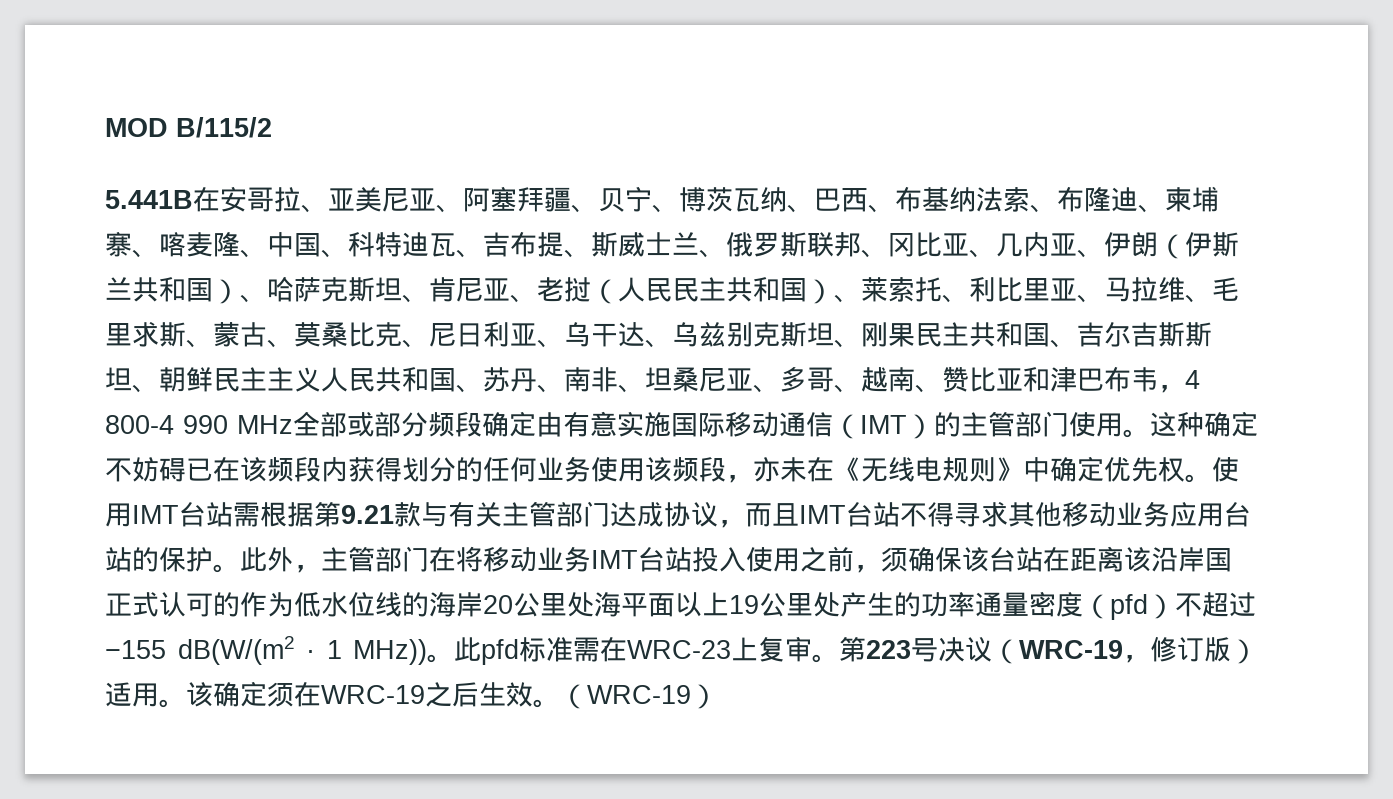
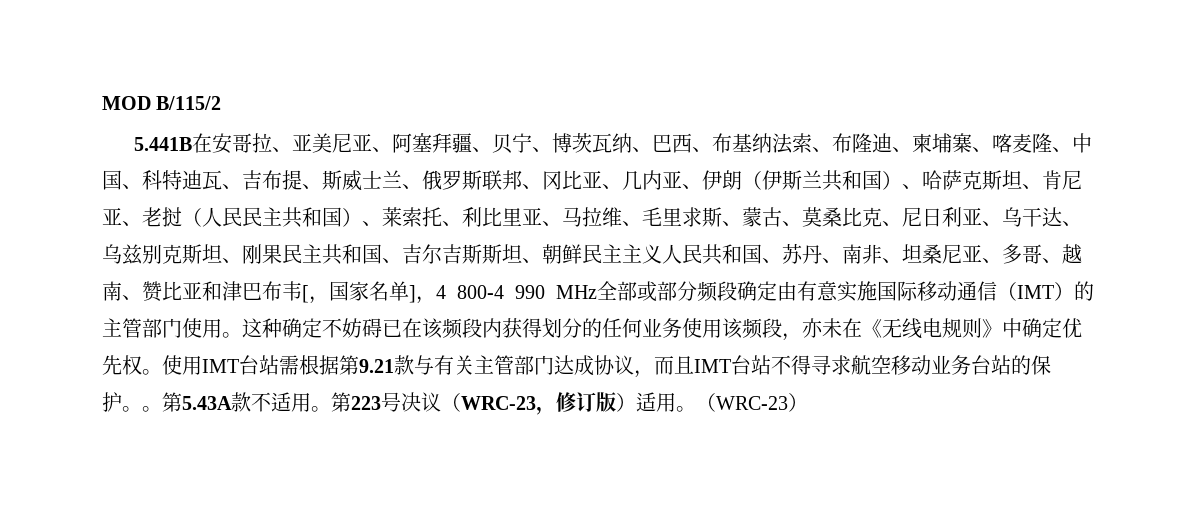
- 5.441B在安哥拉、亚美尼亚、阿塞拜疆、贝宁、博茨瓦纳、巴西、布基纳法索、布隆迪、柬埔寨、喀麦隆、中国、科特迪瓦、吉布提、斯威士兰、俄罗斯联邦、冈比亚、几内亚、伊朗（伊斯兰共和国）、哈萨克斯坦、肯尼亚、老挝（人民民主共和国）、莱索托、利比里亚、马拉维、毛里求斯、蒙古、莫桑比克、尼日利亚、乌干达、乌兹别克斯坦、刚果民主共和国、吉尔吉斯斯坦、朝鲜民主主义人民共和国、苏丹、南非、坦桑尼亚、多哥、越南、赞比亚和津巴布韦，4 800-4 990 MHz全部或部分频段确定由有意实施国际移动通信（IMT）的主管部门使用。
+ 5.441B在安哥拉、亚美尼亚、阿塞拜疆、贝宁、博茨瓦纳、巴西、布基纳法索、布隆迪、柬埔寨、喀麦隆、中国、科特迪瓦、吉布提、斯威士兰、俄罗斯联邦、冈比亚、几内亚、伊朗（伊斯兰共和国）、哈萨克斯坦、肯尼亚、老挝（人民民主共和国）、莱索托、利比里亚、马拉维、毛里求斯、蒙古、莫桑比克、尼日利亚、乌干达、乌兹别克斯坦、刚果民主共和国、吉尔吉斯斯坦、朝鲜民主主义人民共和国、苏丹、南非、坦桑尼亚、多哥、越南、赞比亚和津巴布韦[，国家名单]，4 800-4 990 MHz全部或部分频段确定由有意实施国际移动通信（IMT）的主管部门使用。
- 使用IMT台站需根据第9.21款与有关主管部门达成协议，而且IMT台站不得寻求其他移动业务应用台站的保护。
+ 使用IMT台站需根据第9.21款与有关主管部门达成协议，而且IMT台站不得寻求航空移动业务台站的保护。
- 此外，主管部门在将移动业务IMT台站投入使用之前，须确保该台站在距离该沿岸国正式认可的作为低水位线的海岸20公里处海平面以上19公里处产生的功率通量密度（pfd）不超过−155 dB(W/(m2 · 1 MHz))。此pfd标准需在WRC-23上复审。
+ 。第5.43А款不适用。
- 第223号决议（WRC-19，修订版）适用。
+ 第223号决议（WRC-23，修订版）适用。
- 该确定须在WRC-19之后生效。（WRC-19）
+ （WRC-23）

